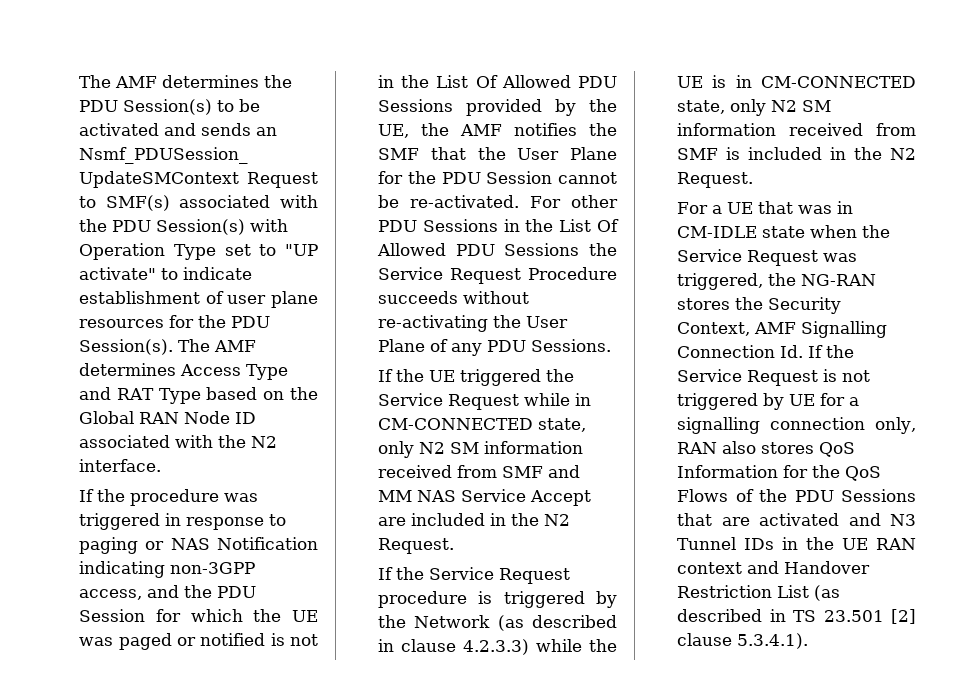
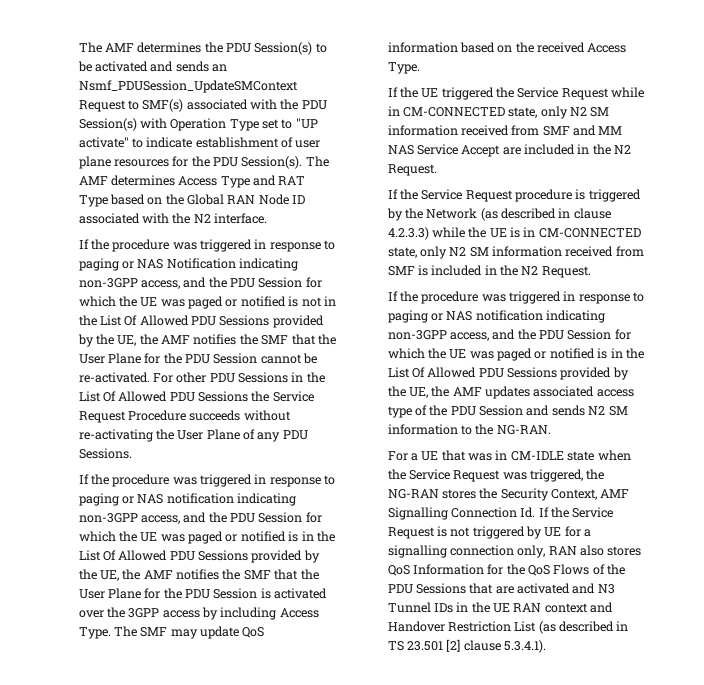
+ If the procedure was triggered in response to paging or NAS notification indicating non-3GPP access, and the PDU Session for which the UE was paged or notified is in the List Of Allowed PDU Sessions provided by the UE, the AMF notifies the SMF that the User Plane for the PDU Session is activated over the 3GPP access by including Access Type. The SMF may update QoS information based on the received Access Type.
+ If the procedure was triggered in response to paging or NAS notification indicating non-3GPP access, and the PDU Session for which the UE was paged or notified is in the List Of Allowed PDU Sessions provided by the UE, the AMF updates associated access type of the PDU Session and sends N2 SM information to the NG-RAN.

